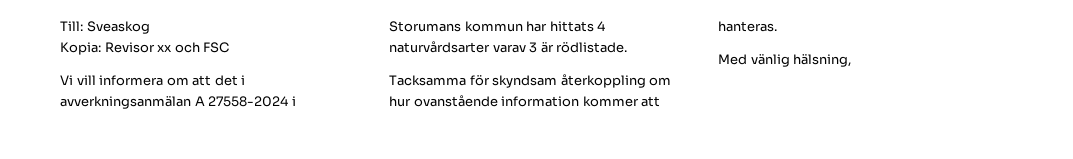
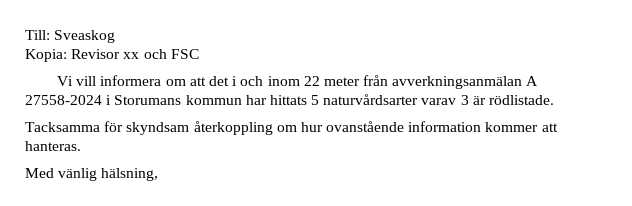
- Vi vill informera om att det i avverkningsanmälan A 27558-2024 i Storumans kommun har hittats 4 naturvårdsarter varav 3 är rödlistade.
+ Vi vill informera om att det i och inom 22 meter från avverkningsanmälan A 27558-2024 i Storumans kommun har hittats 5 naturvårdsarter varav 3 är rödlistade.

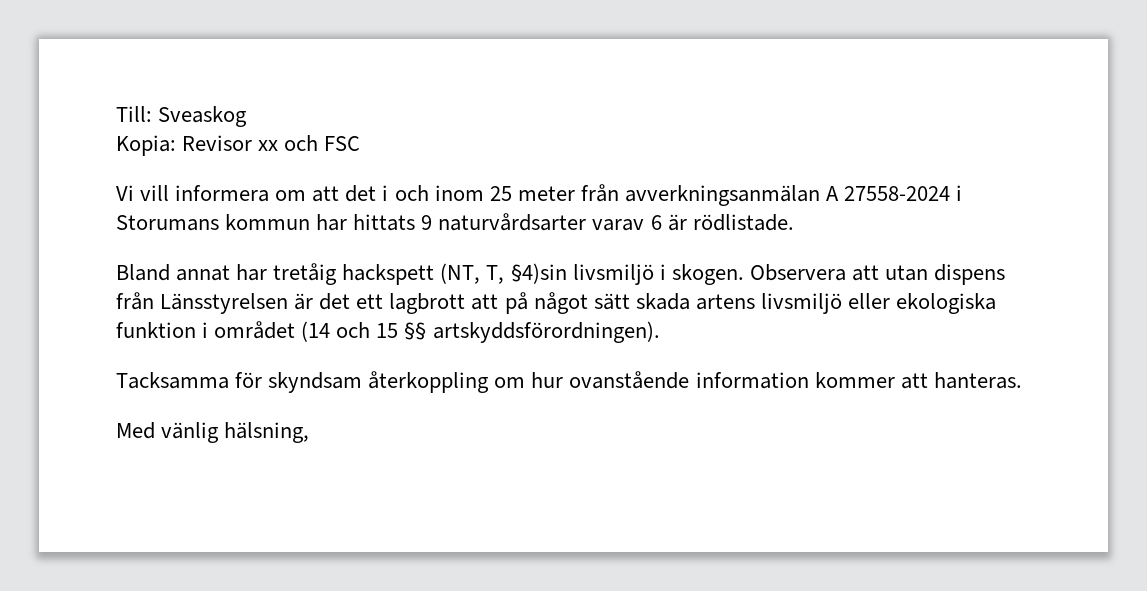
- Vi vill informera om att det i och inom 22 meter från avverkningsanmälan A 27558-2024 i Storumans kommun har hittats 5 naturvårdsarter varav 3 är rödlistade.
+ Vi vill informera om att det i och inom 25 meter från avverkningsanmälan A 27558-2024 i Storumans kommun har hittats 9 naturvårdsarter varav 6 är rödlistade.
+ Bland annat har tretåig hackspett (NT, T, §4)sin livsmiljö i skogen. Observera att utan dispens från Länsstyrelsen är det ett lagbrott att på något sätt skada artens livsmiljö eller ekologiska funktion i området (14 och 15 §§ artskyddsförordningen).

